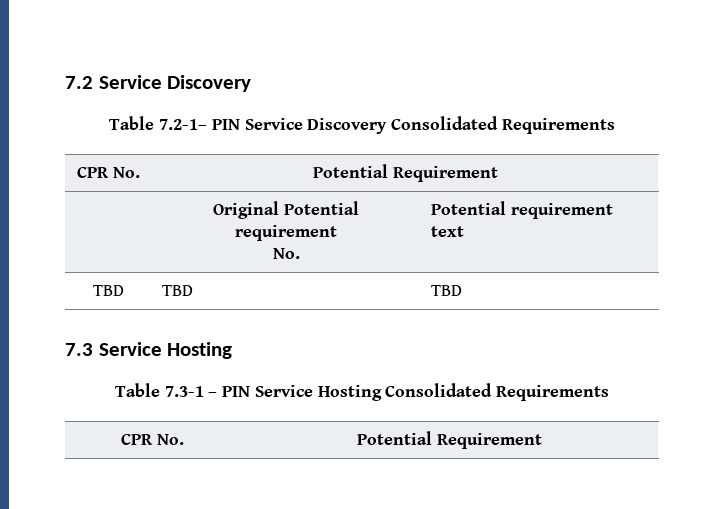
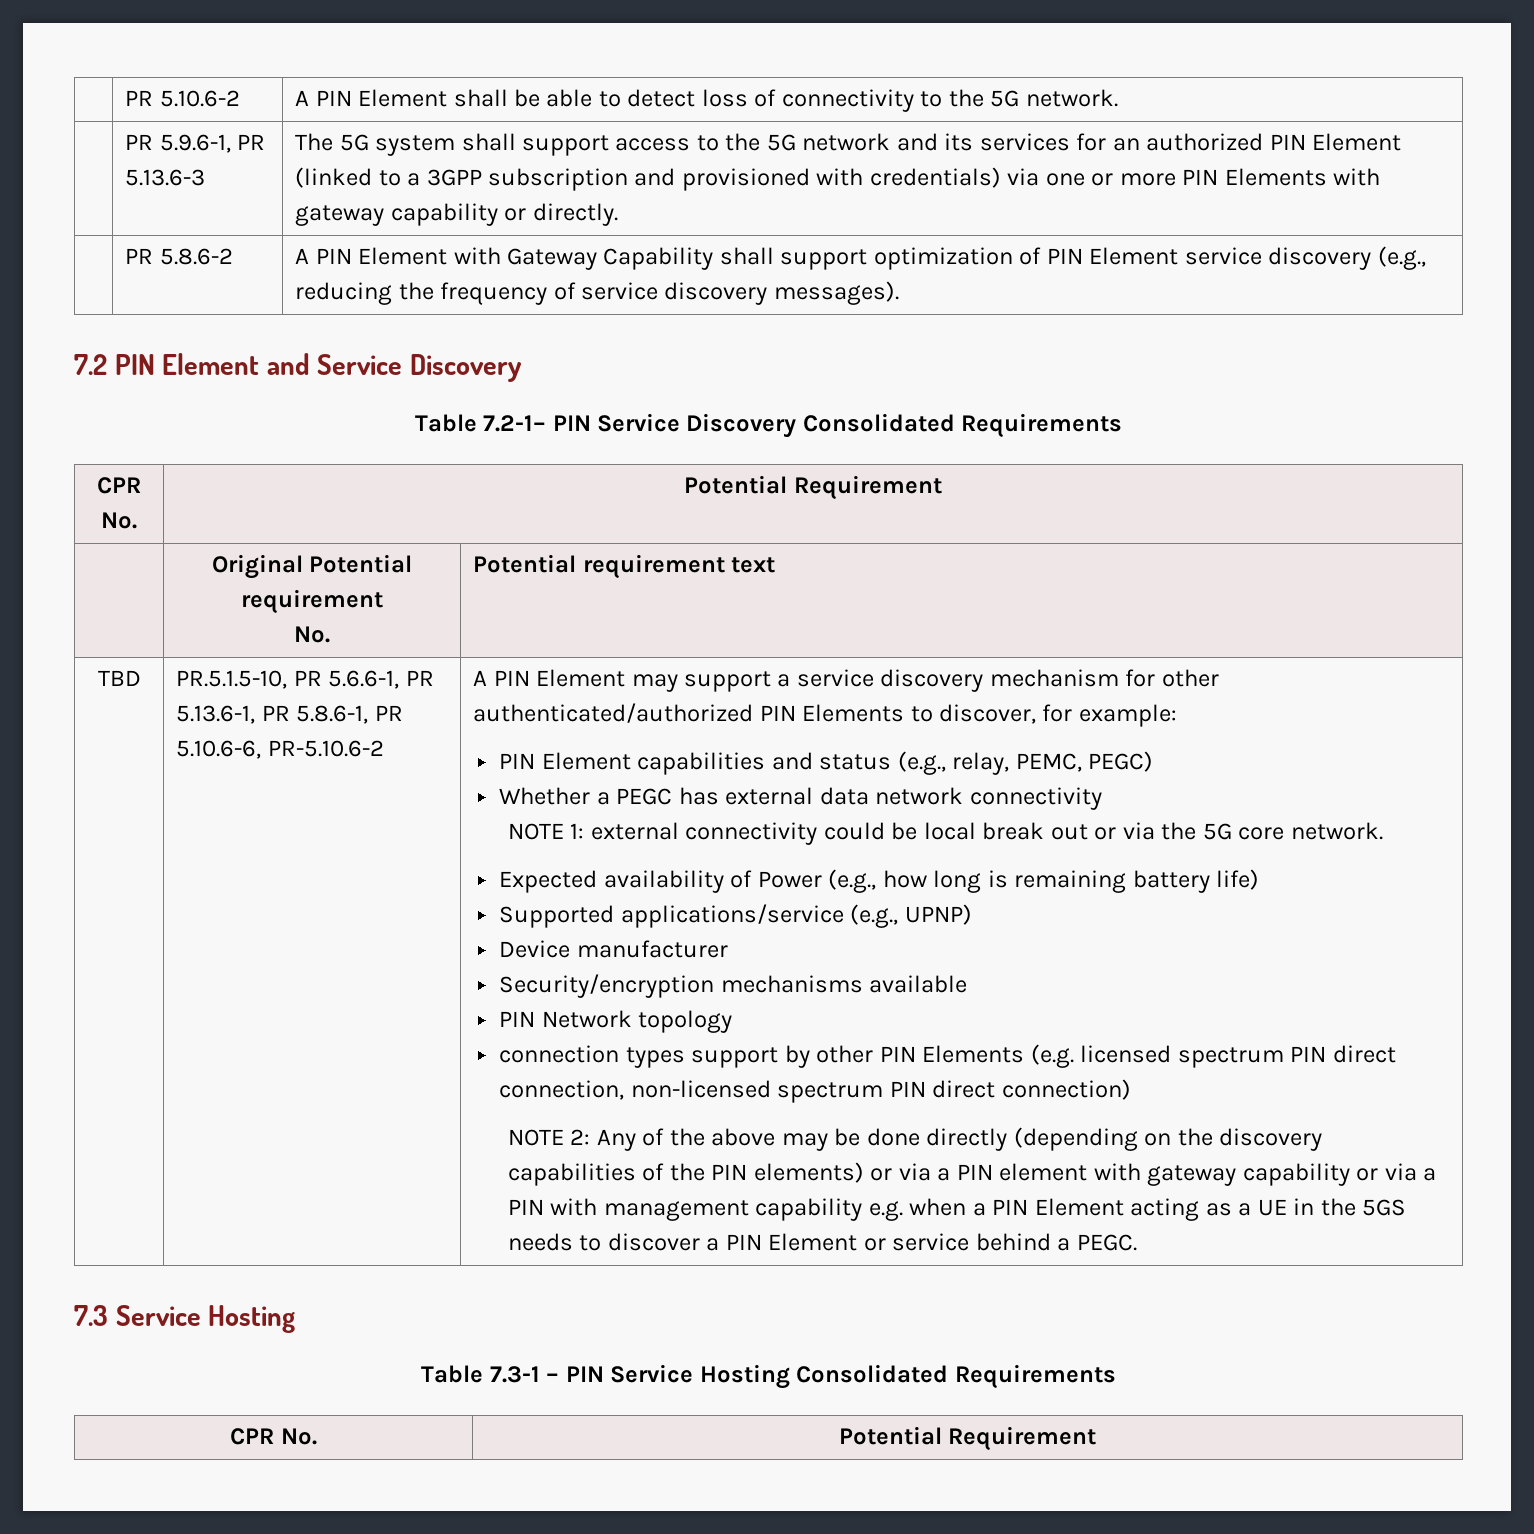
- 7.2 Service Discovery
+ | PR 5.10.6-2 | A PIN Element shall be able to detect loss of connectivity to the 5G network.
+ | PR 5.9.6-1, PR 5.13.6-3 | The 5G system shall support access to the 5G network and its services for an authorized PIN Element (linked to a 3GPP subscription and provisioned with credentials) via one or more PIN Elements with gateway capability or directly.
+ | PR 5.8.6-2 | A PIN Element with Gateway Capability shall support optimization of PIN Element service discovery (e.g., reducing the frequency of service discovery messages).
+ 7.2 PIN Element and Service Discovery
- TBD | TBD | TBD
+ TBD | PR.5.1.5-10, PR 5.6.6-1, PR 5.13.6-1, PR 5.8.6-1, PR 5.10.6-6, PR-5.10.6-2 | A PIN Element may support a service discovery mechanism for other authenticated/authorized PIN Elements to discover, for example:
+ PIN Element capabilities and status (e.g., relay, PEMC, PEGC)
+ Whether a PEGC has external data network connectivity
+ NOTE 1: external connectivity could be local break out or via the 5G core network.
+ Expected availability of Power (e.g., how long is remaining battery life)
+ Supported applications/service (e.g., UPNP)
+ Device manufacturer
+ Security/encryption mechanisms available
+ PIN Network topology
+ connection types support by other PIN Elements (e.g. licensed spectrum PIN direct connection, non-licensed spectrum PIN direct connection)
+ NOTE 2: Any of the above may be done directly (depending on the discovery capabilities of the PIN elements) or via a PIN element with gateway capability or via a PIN with management capability e.g. when a PIN Element acting as a UE in the 5GS needs to discover a PIN Element or service behind a PEGC.

